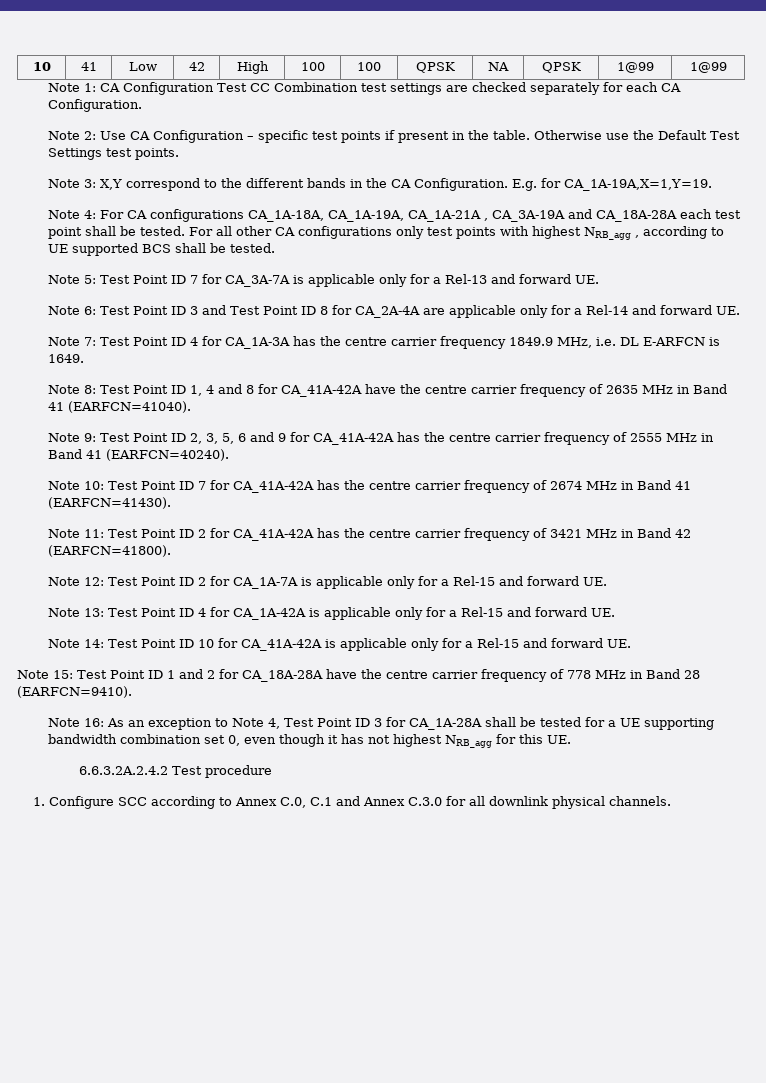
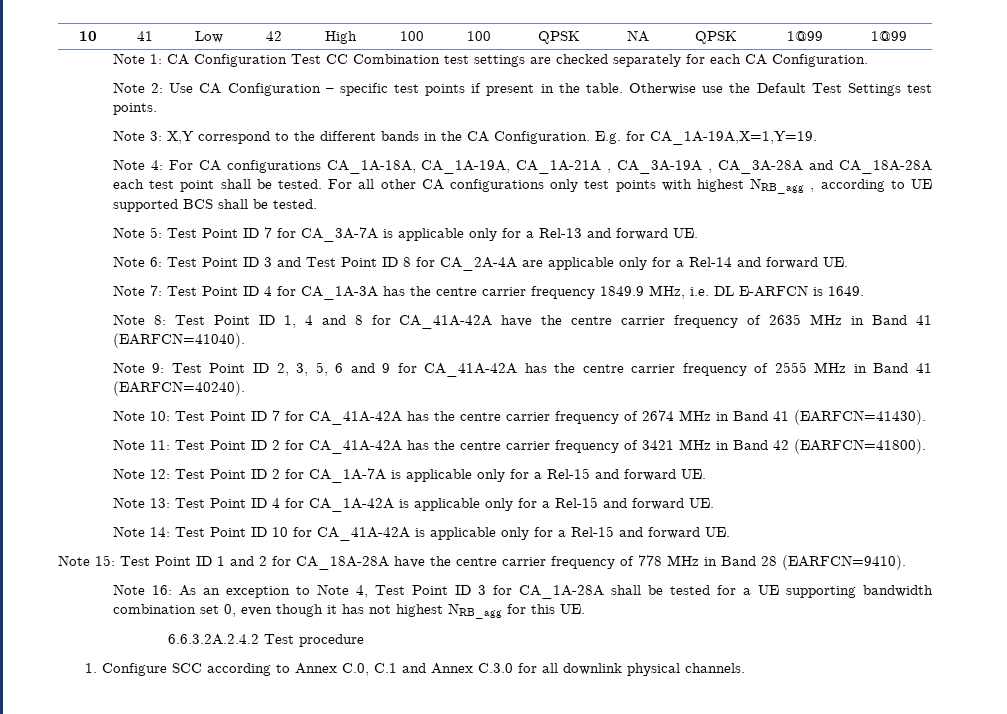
- Note 4: For CA configurations CA_1A-18A, CA_1A-19A, CA_1A-21A , CA_3A-19A and CA_18A-28A each test point shall be tested.
+ Note 4: For CA configurations CA_1A-18A, CA_1A-19A, CA_1A-21A , CA_3A-19A , CA_3A-28A and CA_18A-28A each test point shall be tested.

